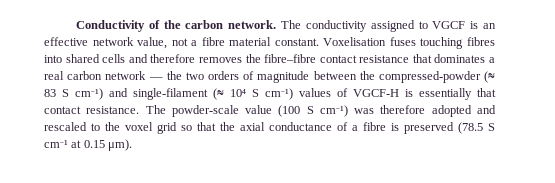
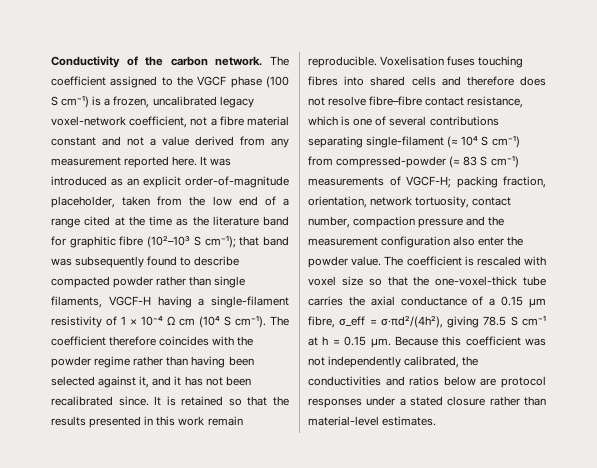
- The conductivity assigned to VGCF is an effective network value, not a fibre material constant.
+ The coefficient assigned to the VGCF phase (100 S cm⁻¹) is a frozen, uncalibrated legacy voxel-network coefficient, not a fibre material constant and not a value derived from any measurement reported here. It was introduced as an explicit order-of-magnitude placeholder, taken from the low end of a range cited at the time as the literature band for graphitic fibre (10²–10³ S cm⁻¹); that band was subsequently found to describe compacted powder rather than single filaments, VGCF-H having a single-filament resistivity of 1 × 10⁻⁴ Ω cm (10⁴ S cm⁻¹). The coefficient therefore coincides with the powder regime rather than having been selected against it, and it has not been recalibrated since. It is retained so that the results presented in this work remain reproducible.
- Voxelisation fuses touching fibres into shared cells and therefore removes the fibre–fibre contact resistance that dominates a real carbon network — the two orders of magnitude between the compressed-powder (≈ 83 S cm⁻¹) and single-filament (≈ 10⁴ S cm⁻¹) values of VGCF-H is essentially that contact resistance. The powder-scale value (100 S cm⁻¹) was therefore adopted and rescaled to the voxel grid so that the axial conductance of a fibre is preserved (78.5 S cm⁻¹ at 0.15 μm).
+ Voxelisation fuses touching fibres into shared cells and therefore does not resolve fibre–fibre contact resistance, which is one of several contributions separating single-filament (≈ 10⁴ S cm⁻¹) from compressed-powder (≈ 83 S cm⁻¹) measurements of VGCF-H; packing fraction, orientation, network tortuosity, contact number, compaction pressure and the measurement configuration also enter the powder value. The coefficient is rescaled with voxel size so that the one-voxel-thick tube carries the axial conductance of a 0.15 μm fibre, σ_eff = σ·πd²/(4h²), giving 78.5 S cm⁻¹ at h = 0.15 μm. Because this coefficient was not independently calibrated, the conductivities and ratios below are protocol responses under a stated closure rather than material-level estimates.

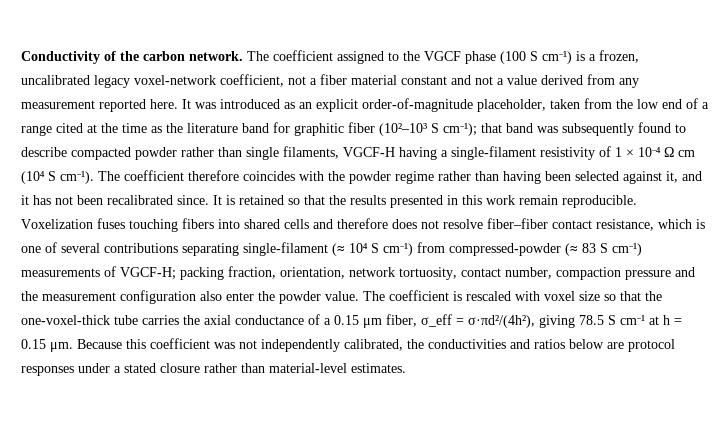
- The coefficient assigned to the VGCF phase (100 S cm⁻¹) is a frozen, uncalibrated legacy voxel-network coefficient, not a fibre material constant and not a value derived from any measurement reported here.
+ The coefficient assigned to the VGCF phase (100 S cm⁻¹) is a frozen, uncalibrated legacy voxel-network coefficient, not a fiber material constant and not a value derived from any measurement reported here.
- It was introduced as an explicit order-of-magnitude placeholder, taken from the low end of a range cited at the time as the literature band for graphitic fibre (10²–10³ S cm⁻¹); that band was subsequently found to describe compacted powder rather than single filaments, VGCF-H having a single-filament resistivity of 1 × 10⁻⁴ Ω cm (10⁴ S cm⁻¹).
+ It was introduced as an explicit order-of-magnitude placeholder, taken from the low end of a range cited at the time as the literature band for graphitic fiber (10²–10³ S cm⁻¹); that band was subsequently found to describe compacted powder rather than single filaments, VGCF-H having a single-filament resistivity of 1 × 10⁻⁴ Ω cm (10⁴ S cm⁻¹).
- Voxelisation fuses touching fibres into shared cells and therefore does not resolve fibre–fibre contact resistance, which is one of several contributions separating single-filament (≈ 10⁴ S cm⁻¹) from compressed-powder (≈ 83 S cm⁻¹) measurements of VGCF-H; packing fraction, orientation, network tortuosity, contact number, compaction pressure and the measurement configuration also enter the powder value.
+ Voxelization fuses touching fibers into shared cells and therefore does not resolve fiber–fiber contact resistance, which is one of several contributions separating single-filament (≈ 10⁴ S cm⁻¹) from compressed-powder (≈ 83 S cm⁻¹) measurements of VGCF-H; packing fraction, orientation, network tortuosity, contact number, compaction pressure and the measurement configuration also enter the powder value.
- The coefficient is rescaled with voxel size so that the one-voxel-thick tube carries the axial conductance of a 0.15 μm fibre, σ_eff = σ·πd²/(4h²), giving 78.5 S cm⁻¹ at h = 0.15 μm.
+ The coefficient is rescaled with voxel size so that the one-voxel-thick tube carries the axial conductance of a 0.15 μm fiber, σ_eff = σ·πd²/(4h²), giving 78.5 S cm⁻¹ at h = 0.15 μm.

